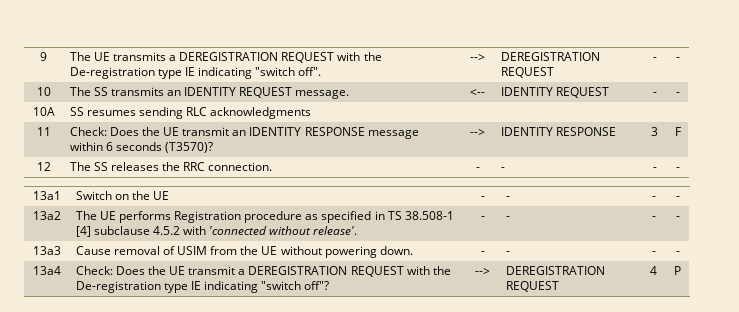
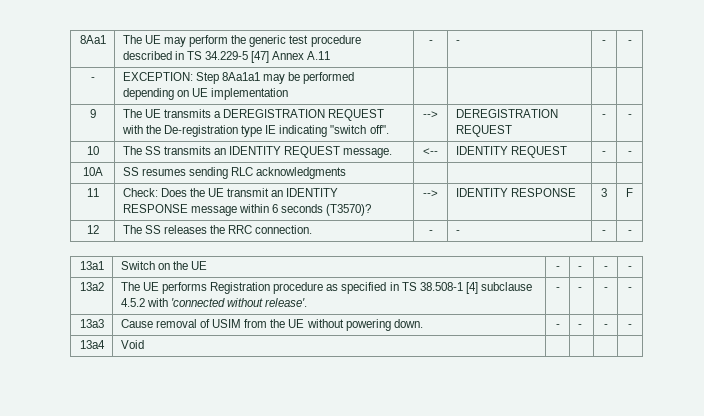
+ 8Aa1 | The UE may perform the generic test procedure described in TS 34.229-5 [47] Annex A.11 | - | - | - | -
+ - | EXCEPTION: Step 8Aa1a1 may be performed depending on UE implementation | | | |
- 13a4 | Check: Does the UE transmit a DEREGISTRATION REQUEST with the De-registration type IE indicating "switch off"? | --> | DEREGISTRATION REQUEST | 4 | P
+ 13a4 | Void | | | |

